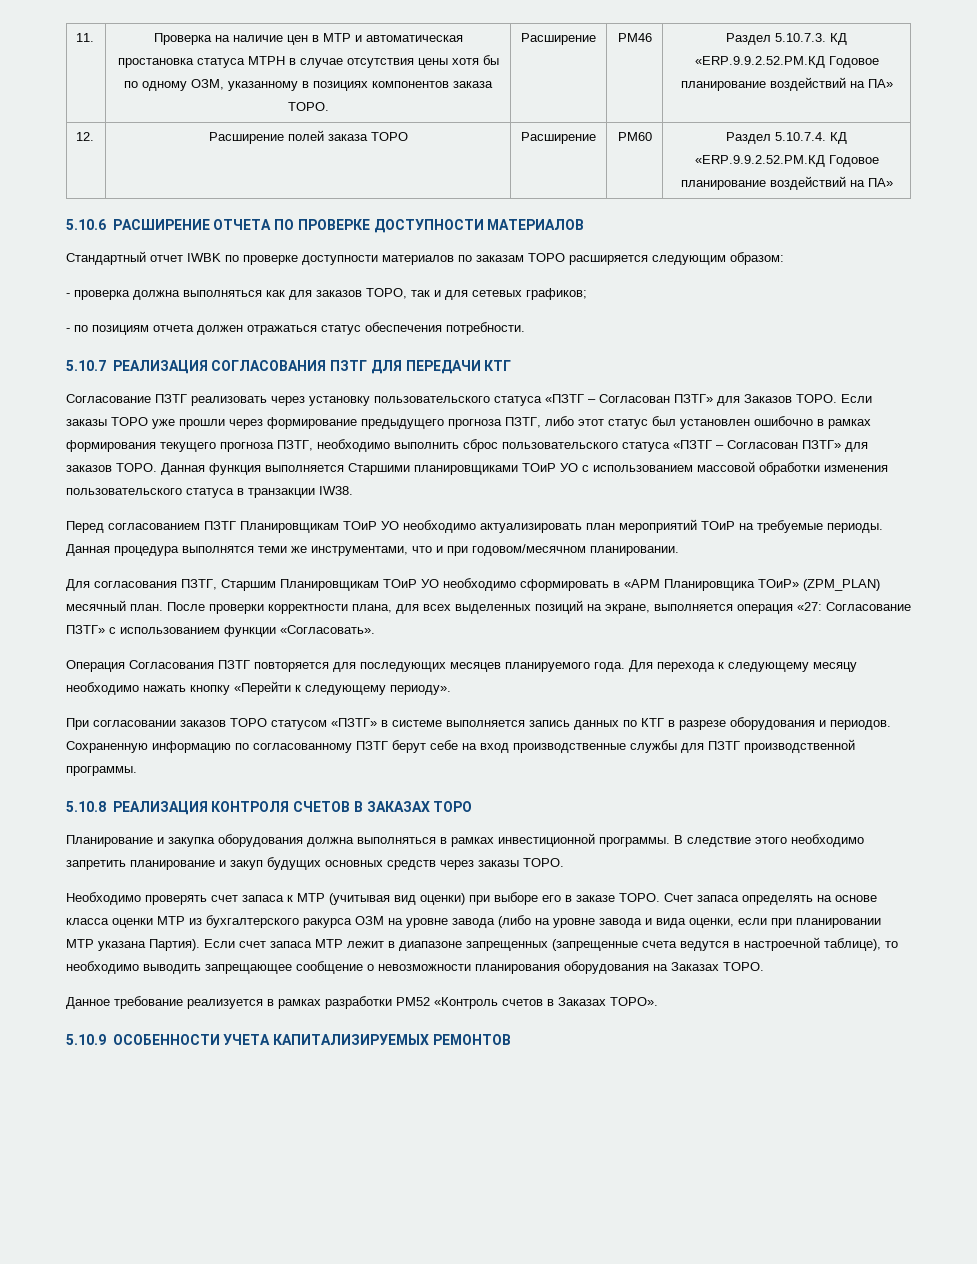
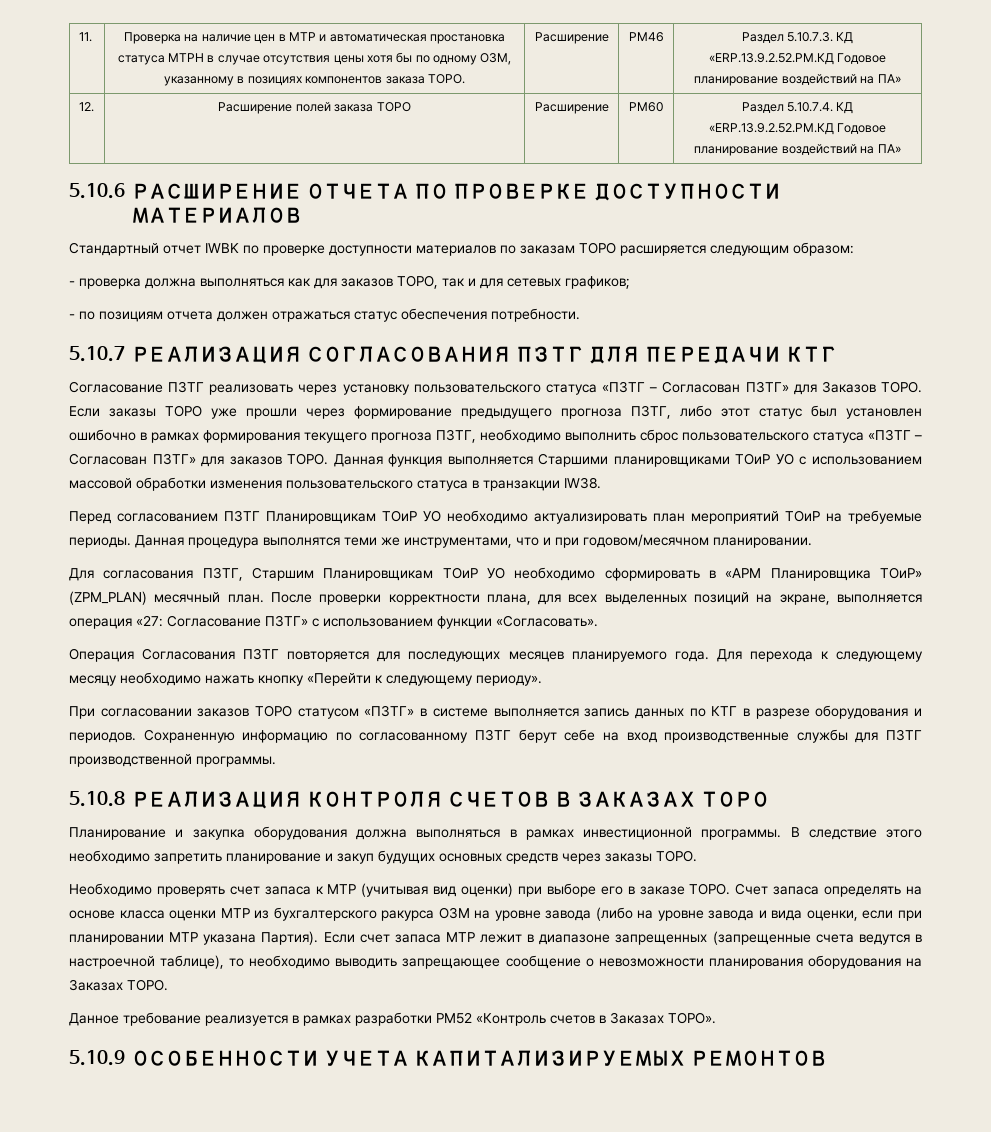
- 11. | Проверка на наличие цен в МТР и автоматическая простановка статуса МТРН в случае отсутствия цены хотя бы по одному ОЗМ, указанному в позициях компонентов заказа ТОРО. | Расширение | PM46 | Раздел 5.10.7.3. КД «ERP.9.9.2.52.PM.КД Годовое планирование воздействий на ПА»
+ 11. | Проверка на наличие цен в МТР и автоматическая простановка статуса МТРН в случае отсутствия цены хотя бы по одному ОЗМ, указанному в позициях компонентов заказа ТОРО. | Расширение | PM46 | Раздел 5.10.7.3. КД «ERP.13.9.2.52.PM.КД Годовое планирование воздействий на ПА»
- 12. | Расширение полей заказа ТОРО | Расширение | PM60 | Раздел 5.10.7.4. КД «ERP.9.9.2.52.PM.КД Годовое планирование воздействий на ПА»
+ 12. | Расширение полей заказа ТОРО | Расширение | PM60 | Раздел 5.10.7.4. КД «ERP.13.9.2.52.PM.КД Годовое планирование воздействий на ПА»

